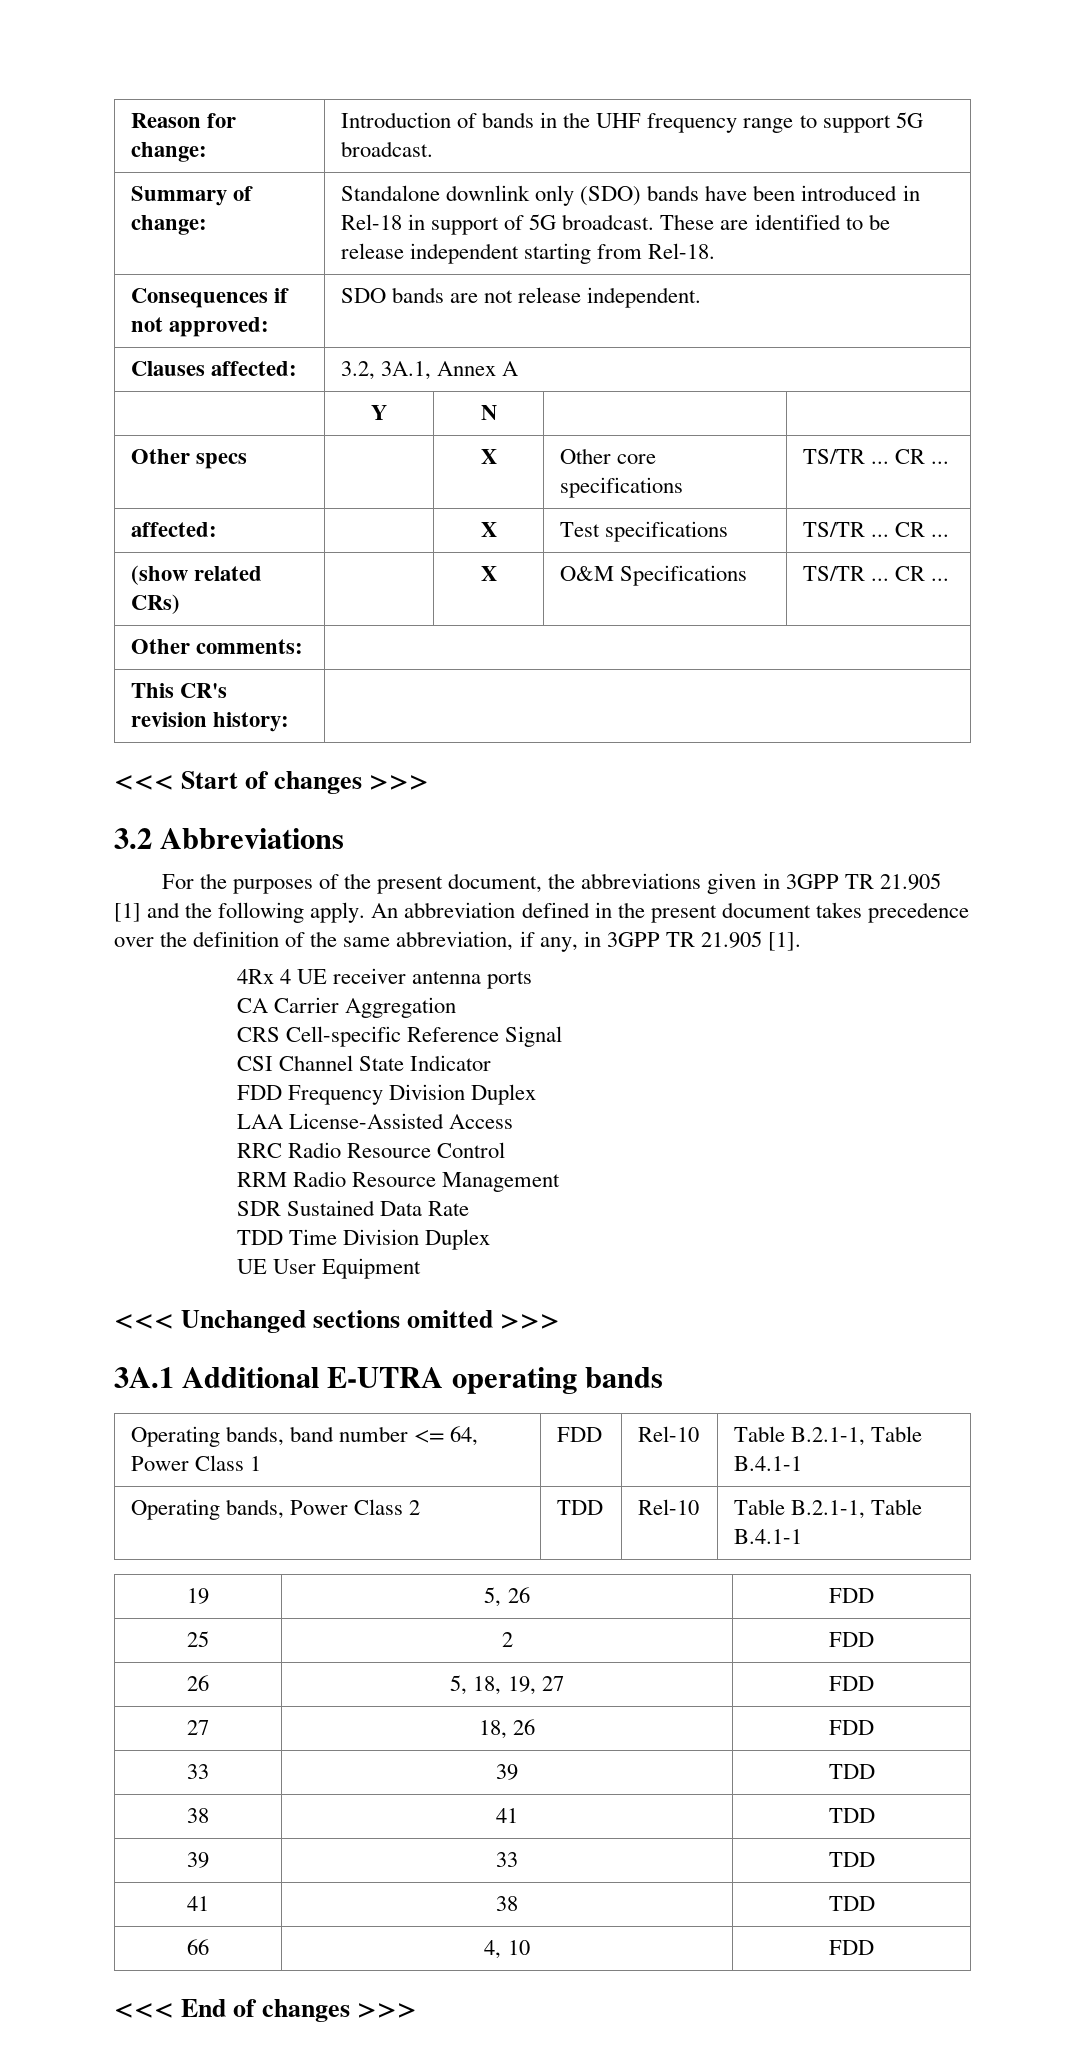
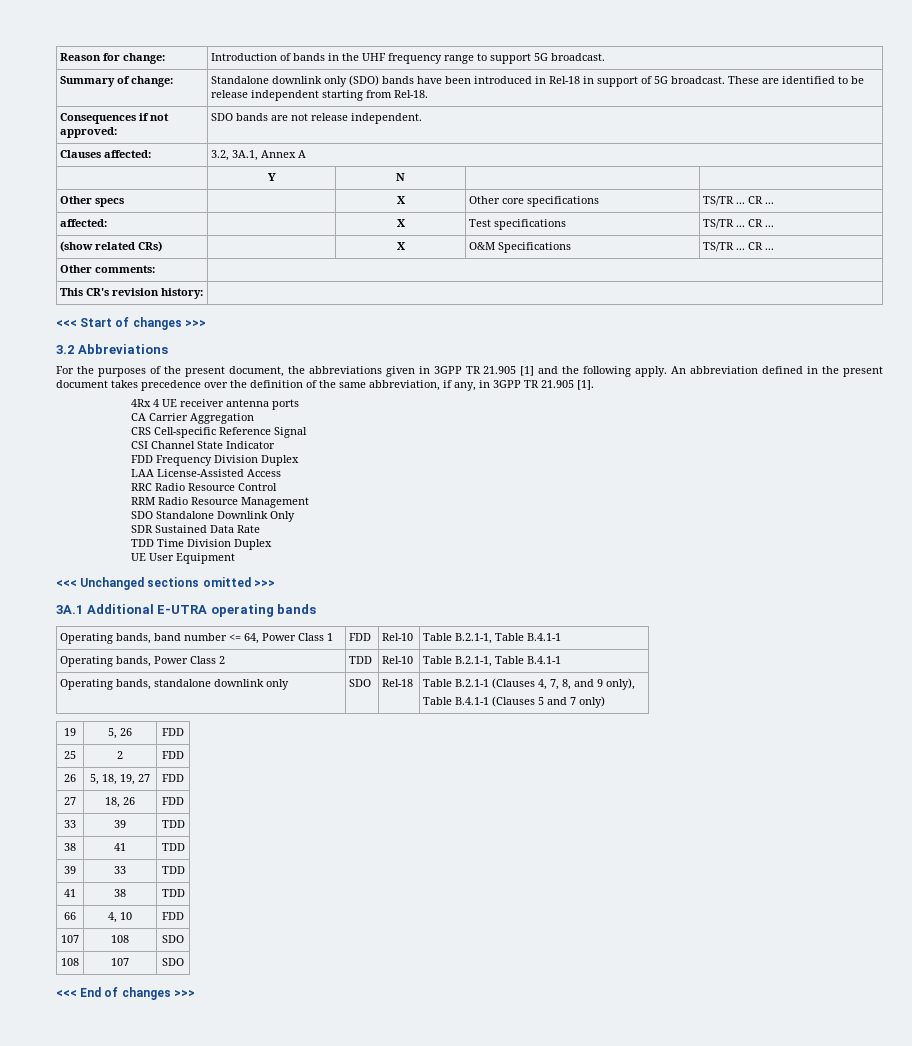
+ SDO Standalone Downlink Only
+ Operating bands, standalone downlink only | SDO | Rel-18 | Table B.2.1-1 (Clauses 4, 7, 8, and 9 only),
+ Table B.4.1-1 (Clauses 5 and 7 only)
+ 107 | 108 | SDO
+ 108 | 107 | SDO

